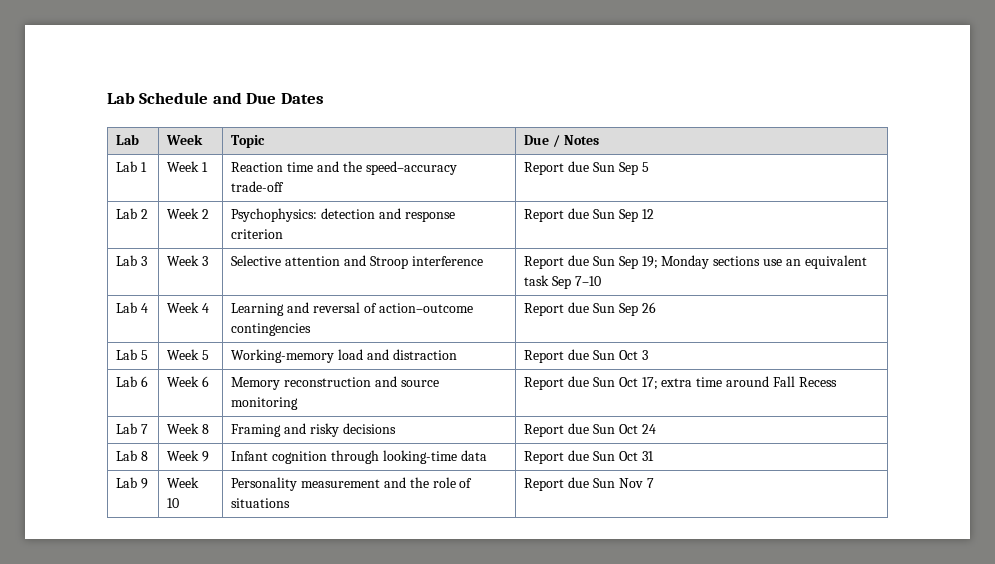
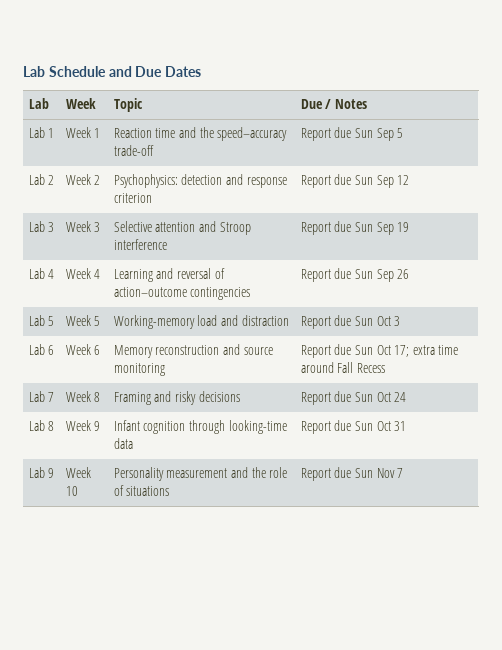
- Lab 3 | Week 3 | Selective attention and Stroop interference | Report due Sun Sep 19; Monday sections use an equivalent task Sep 7–10
+ Lab 3 | Week 3 | Selective attention and Stroop interference | Report due Sun Sep 19

